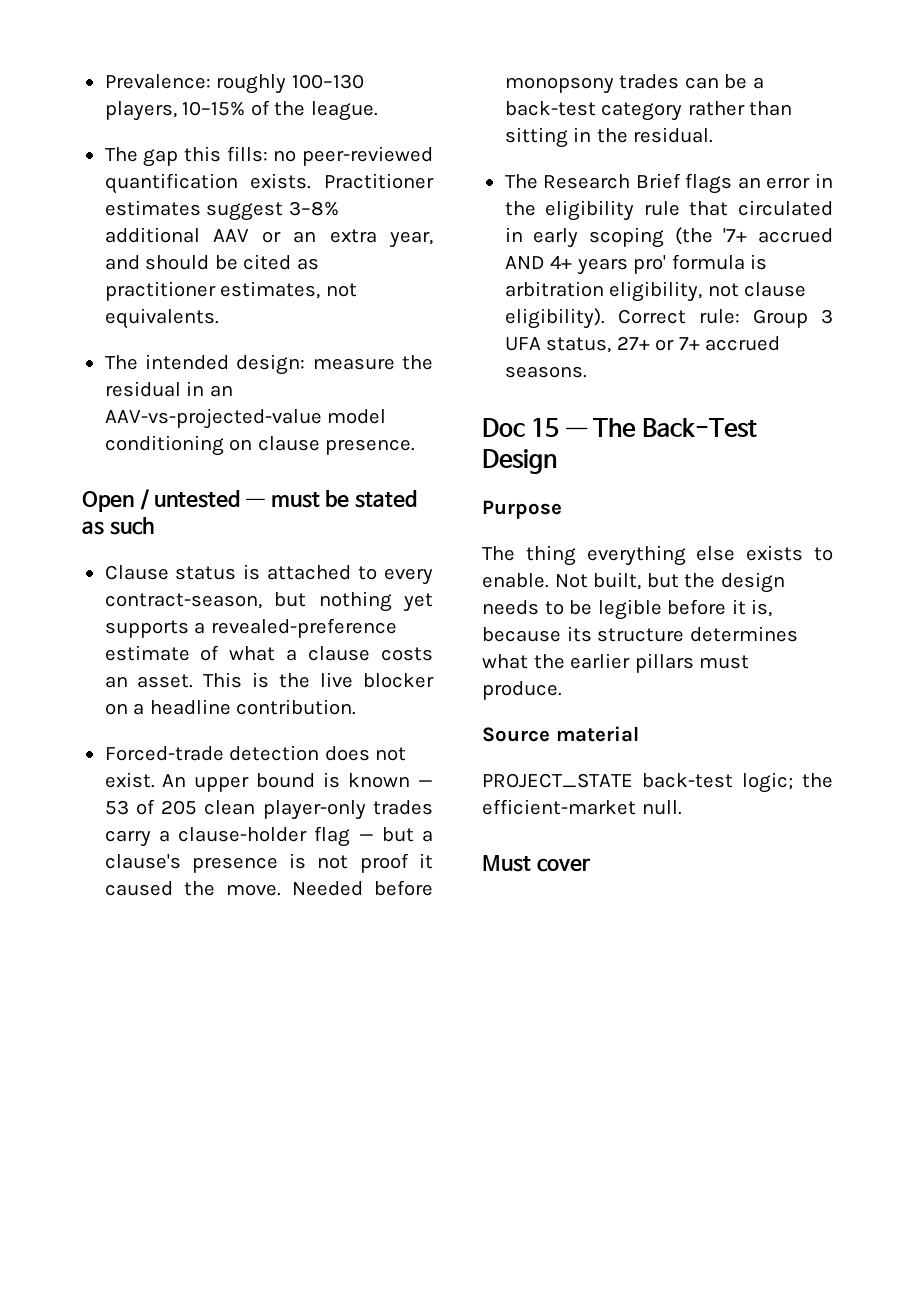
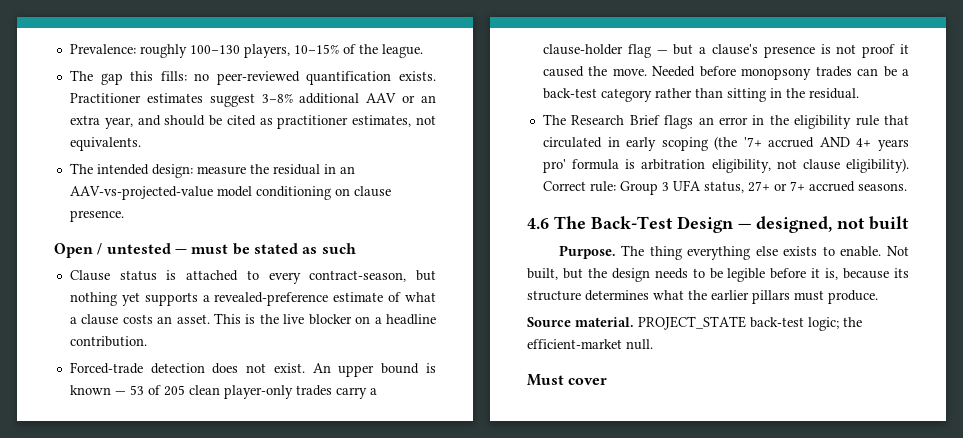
- Doc 15 — The Back-Test Design
- Purpose
- The thing everything else exists to enable.
+ 4.6 The Back-Test Design — designed, not built
+ Purpose. The thing everything else exists to enable.
- Source material
- PROJECT_STATE back-test logic; the efficient-market null.
+ Source material. PROJECT_STATE back-test logic; the efficient-market null.

